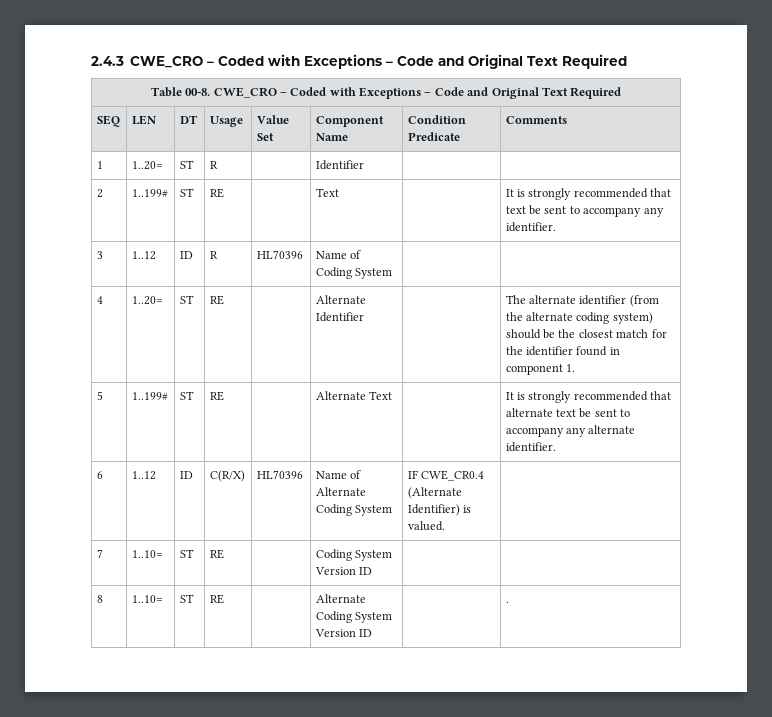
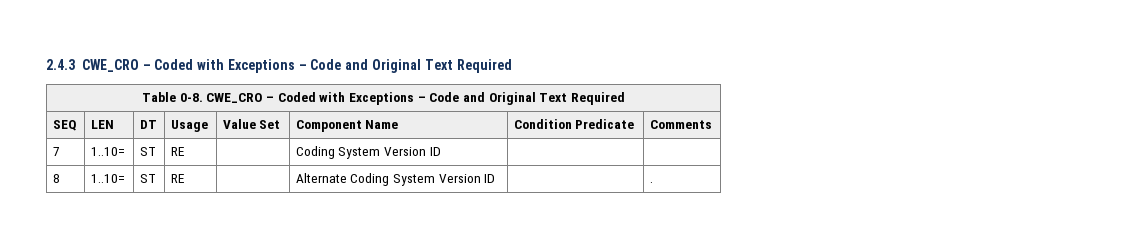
- Table 00-8. CWE_CRO – Coded with Exceptions – Code and Original Text Required
+ Table 0-8. CWE_CRO – Coded with Exceptions – Code and Original Text Required
- 1 | 1..20= | ST | R | | Identifier | |
- 2 | 1..199# | ST | RE | | Text | | It is strongly recommended that text be sent to accompany any identifier.
- 3 | 1..12 | ID | R | HL70396 | Name of Coding System | |
- 4 | 1..20= | ST | RE | | Alternate Identifier | | The alternate identifier (from the alternate coding system) should be the closest match for the identifier found in component 1.
- 5 | 1..199# | ST | RE | | Alternate Text | | It is strongly recommended that alternate text be sent to accompany any alternate identifier.
- 6 | 1..12 | ID | C(R/X) | HL70396 | Name of Alternate Coding System | IF CWE_CR0.4 (Alternate Identifier) is valued. |

